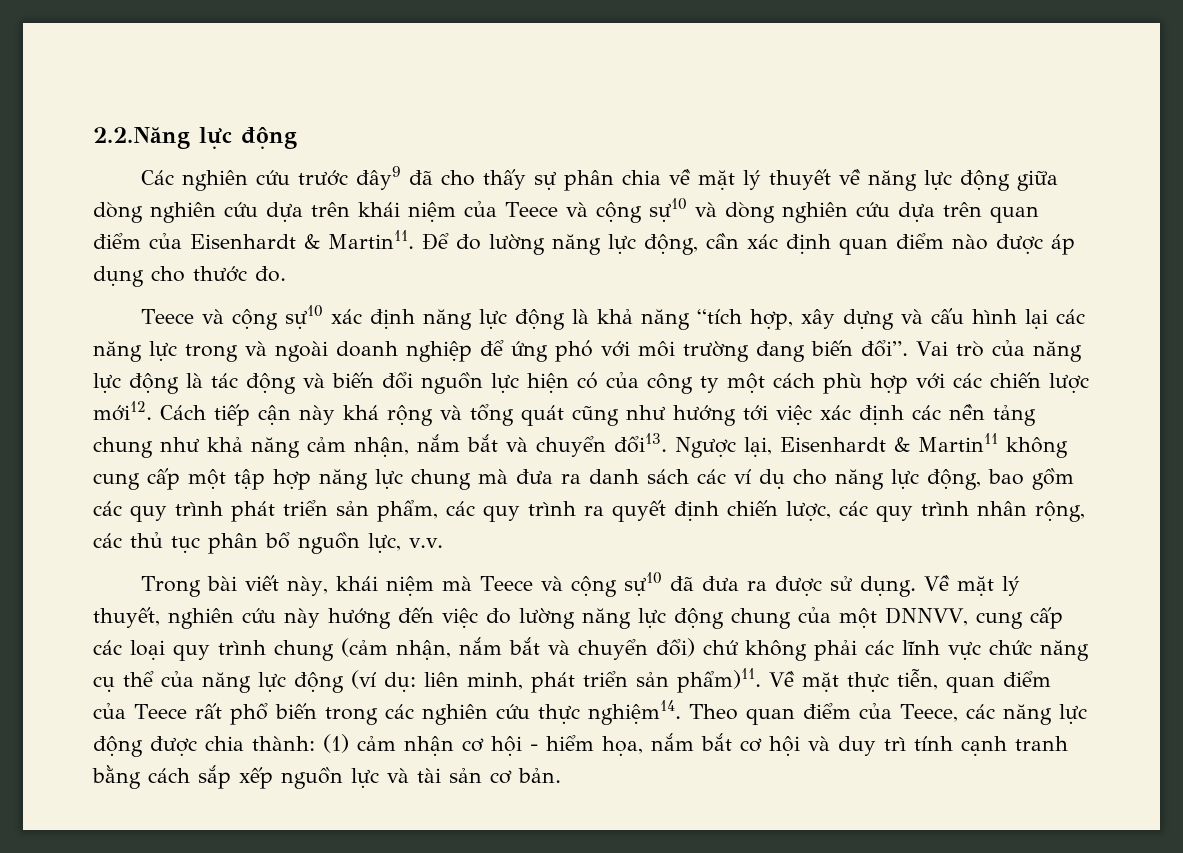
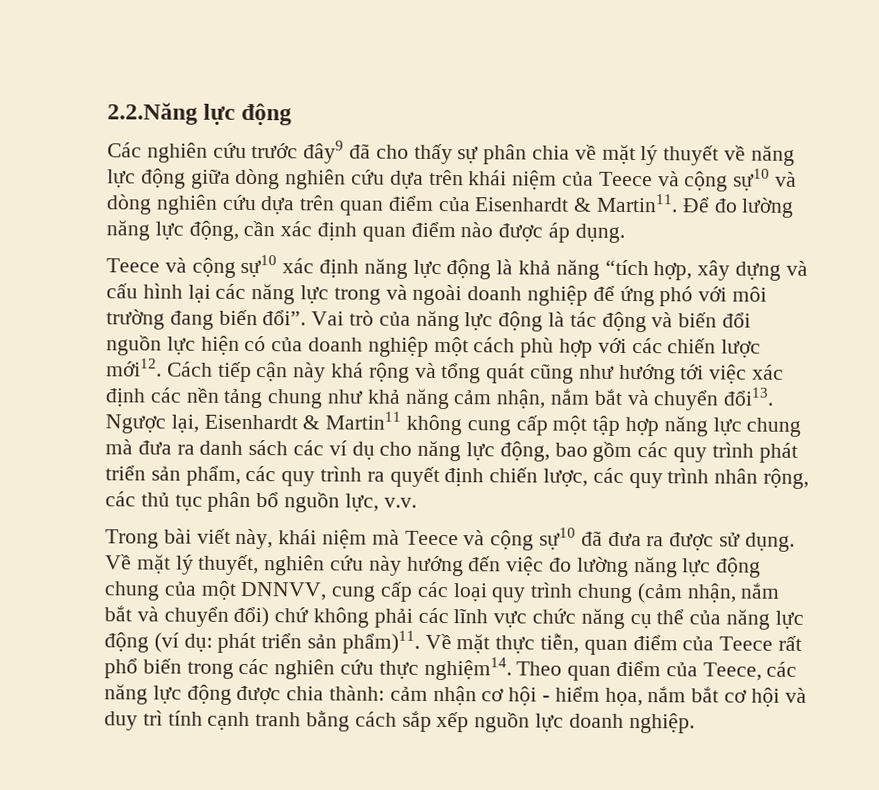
- Để đo lường năng lực động, cần xác định quan điểm nào được áp dụng cho thước đo.
+ Để đo lường năng lực động, cần xác định quan điểm nào được áp dụng.
- Vai trò của năng lực động là tác động và biến đổi nguồn lực hiện có của công ty một cách phù hợp với các chiến lược mới12.
+ Vai trò của năng lực động là tác động và biến đổi nguồn lực hiện có của doanh nghiệp một cách phù hợp với các chiến lược mới12.
- Về mặt lý thuyết, nghiên cứu này hướng đến việc đo lường năng lực động chung của một DNNVV, cung cấp các loại quy trình chung (cảm nhận, nắm bắt và chuyển đổi) chứ không phải các lĩnh vực chức năng cụ thể của năng lực động (ví dụ: liên minh, phát triển sản phẩm)11.
+ Về mặt lý thuyết, nghiên cứu này hướng đến việc đo lường năng lực động chung của một DNNVV, cung cấp các loại quy trình chung (cảm nhận, nắm bắt và chuyển đổi) chứ không phải các lĩnh vực chức năng cụ thể của năng lực động (ví dụ: phát triển sản phẩm)11.
- Theo quan điểm của Teece, các năng lực động được chia thành: (1) cảm nhận cơ hội - hiểm họa, nắm bắt cơ hội và duy trì tính cạnh tranh bằng cách sắp xếp nguồn lực và tài sản cơ bản.
+ Theo quan điểm của Teece, các năng lực động được chia thành: cảm nhận cơ hội - hiểm họa, nắm bắt cơ hội và duy trì tính cạnh tranh bằng cách sắp xếp nguồn lực doanh nghiệp.

